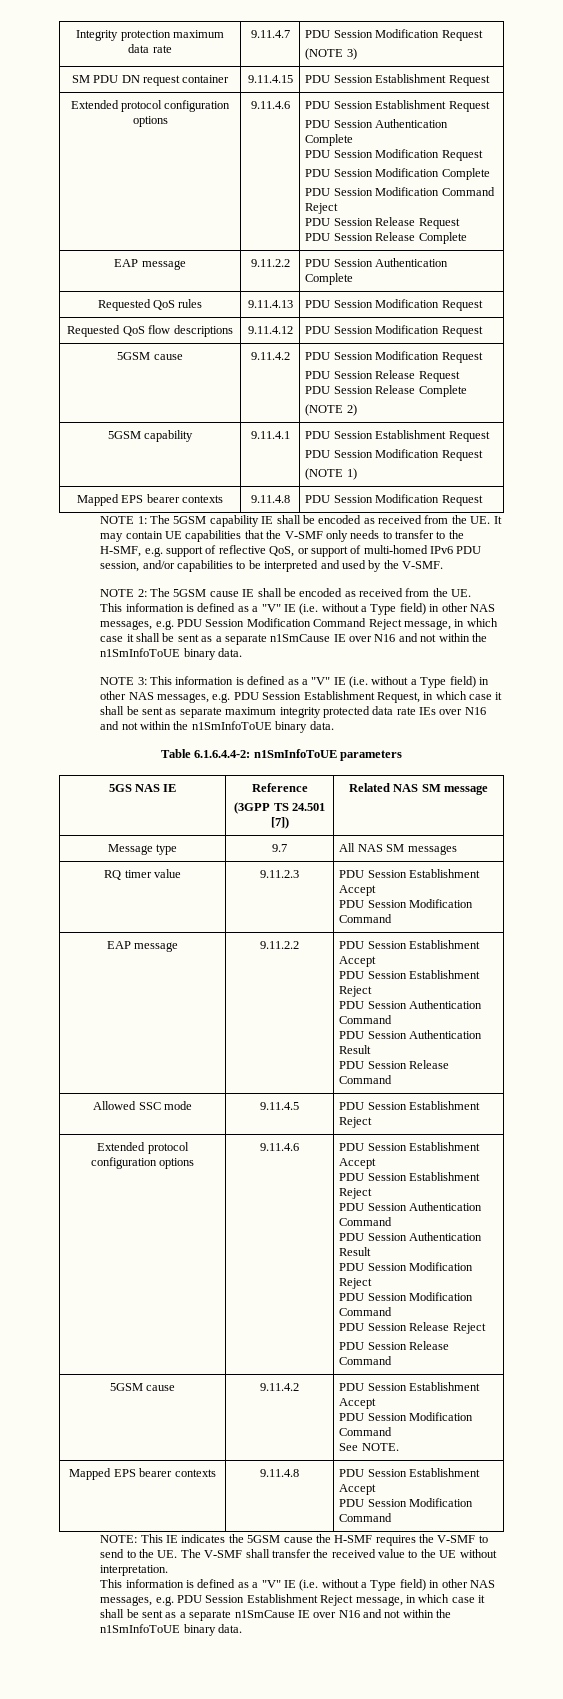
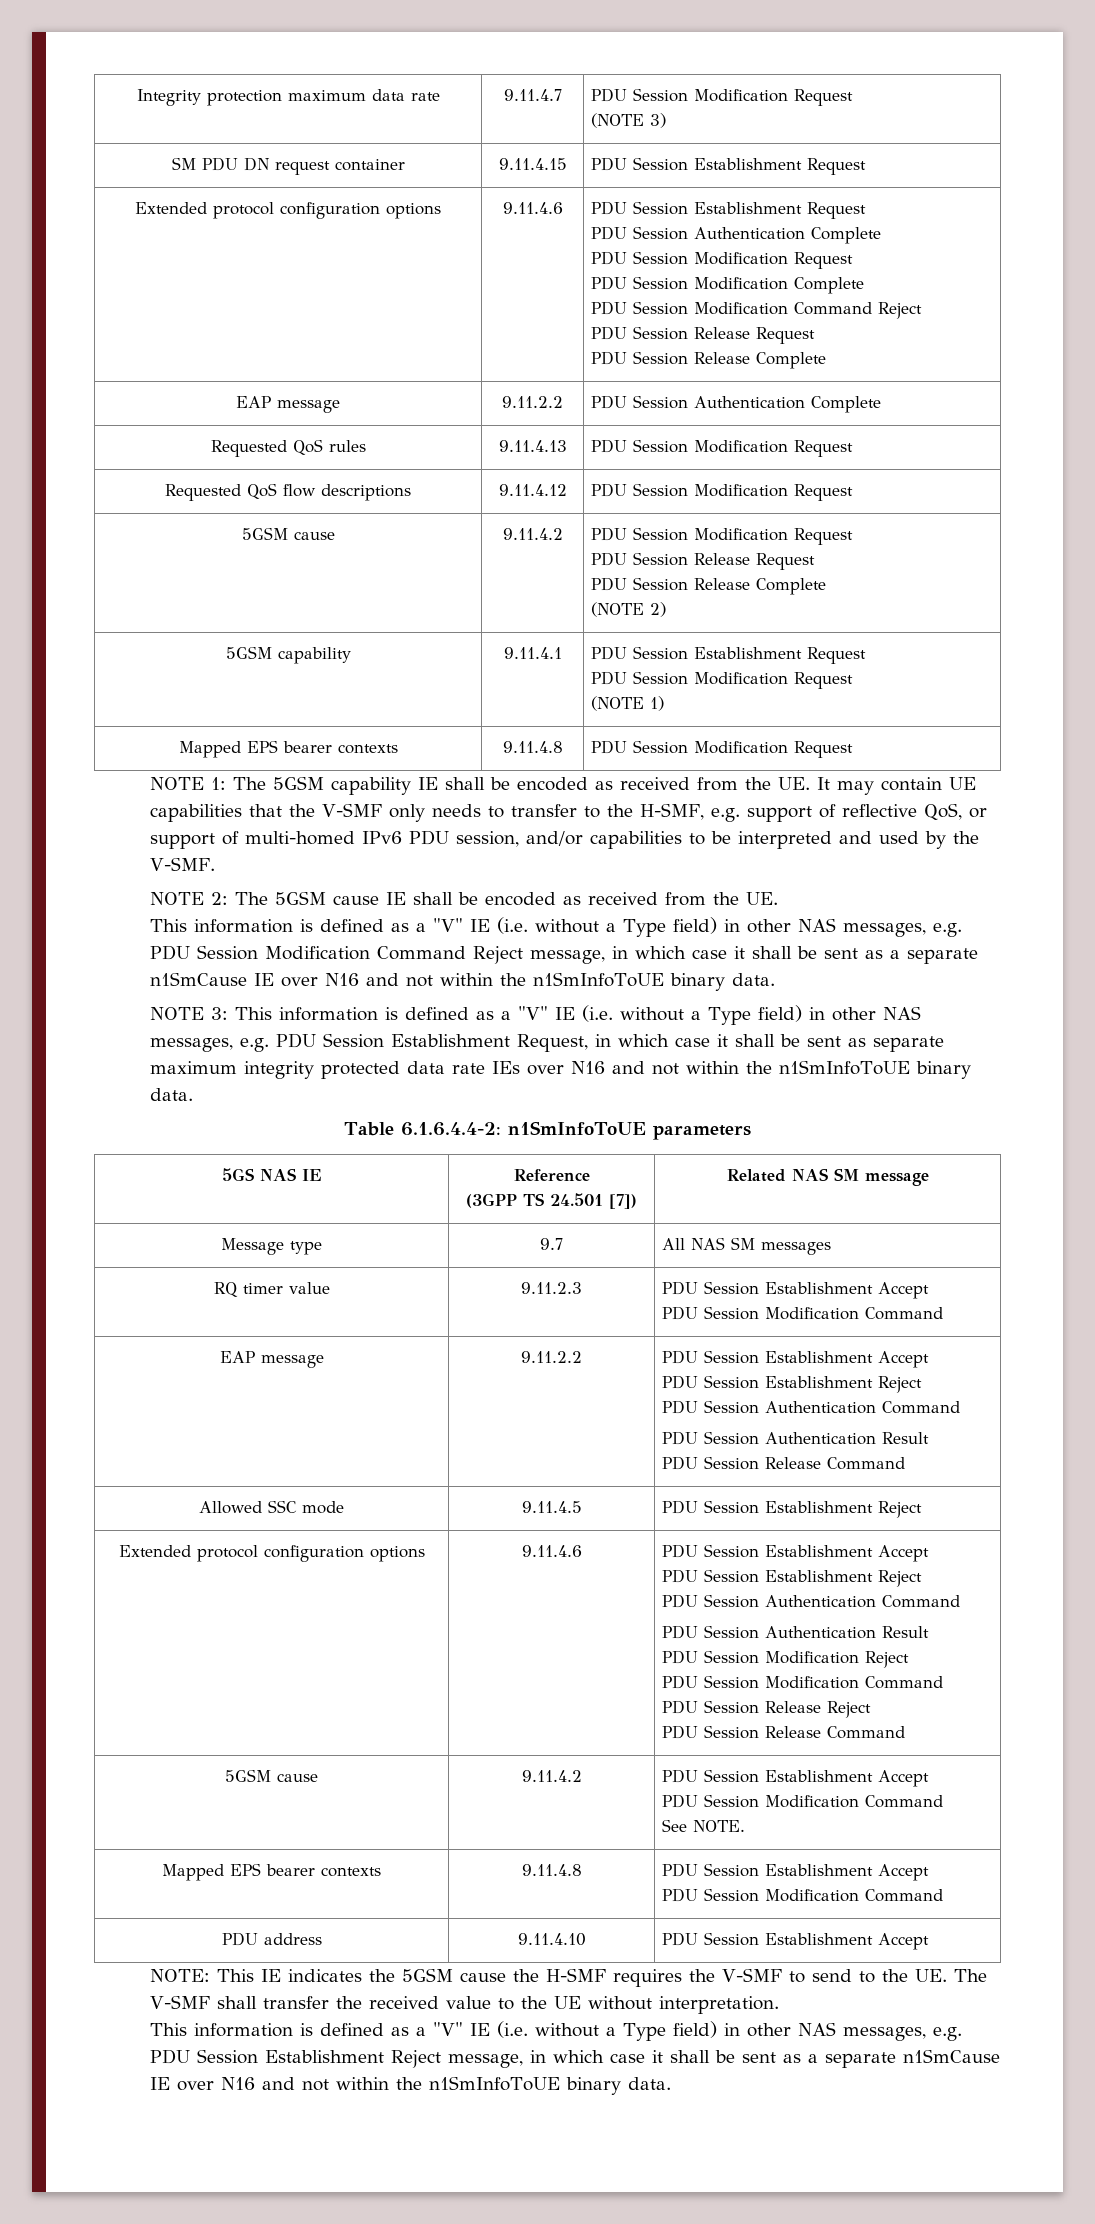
+ PDU address | 9.11.4.10 | PDU Session Establishment Accept

